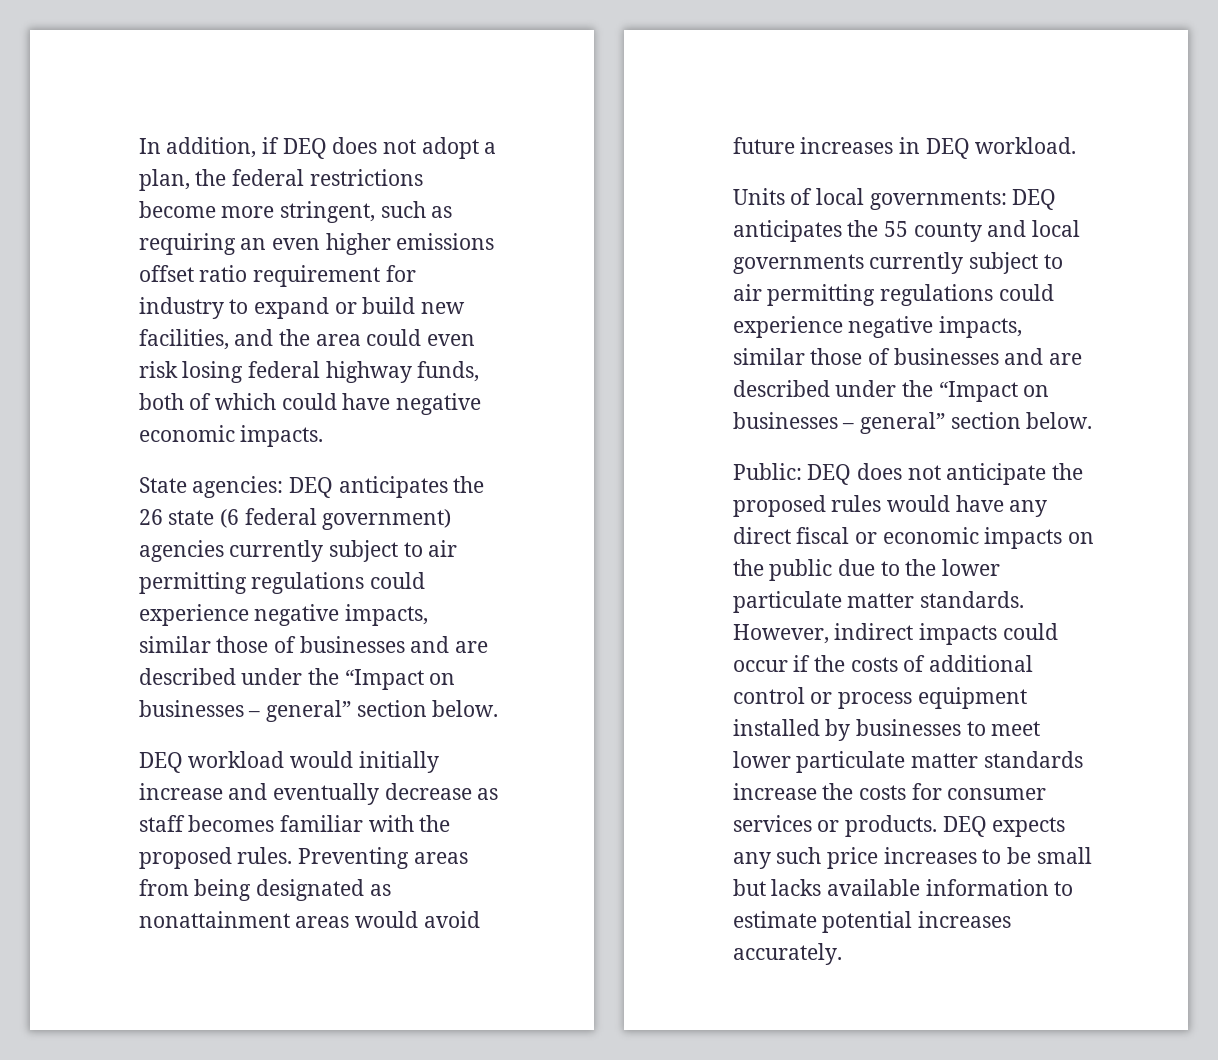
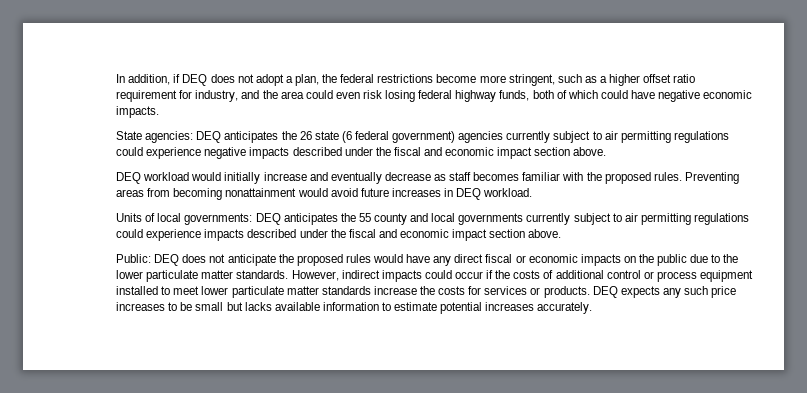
- In addition, if DEQ does not adopt a plan, the federal restrictions become more stringent, such as requiring an even higher emissions offset ratio requirement for industry to expand or build new facilities, and the area could even risk losing federal highway funds, both of which could have negative economic impacts.
+ In addition, if DEQ does not adopt a plan, the federal restrictions become more stringent, such as a higher offset ratio requirement for industry, and the area could even risk losing federal highway funds, both of which could have negative economic impacts.
- State agencies: DEQ anticipates the 26 state (6 federal government) agencies currently subject to air permitting regulations could experience negative impacts, similar those of businesses and are described under the “Impact on businesses – general” section below.
+ State agencies: DEQ anticipates the 26 state (6 federal government) agencies currently subject to air permitting regulations could experience negative impacts described under the fiscal and economic impact section above.
- Preventing areas from being designated as nonattainment areas would avoid future increases in DEQ workload.
+ Preventing areas from becoming nonattainment would avoid future increases in DEQ workload.
- Units of local governments: DEQ anticipates the 55 county and local governments currently subject to air permitting regulations could experience negative impacts, similar those of businesses and are described under the “Impact on businesses – general” section below.
+ Units of local governments: DEQ anticipates the 55 county and local governments currently subject to air permitting regulations could experience impacts described under the fiscal and economic impact section above.
- However, indirect impacts could occur if the costs of additional control or process equipment installed by businesses to meet lower particulate matter standards increase the costs for consumer services or products.
+ However, indirect impacts could occur if the costs of additional control or process equipment installed to meet lower particulate matter standards increase the costs for services or products.

